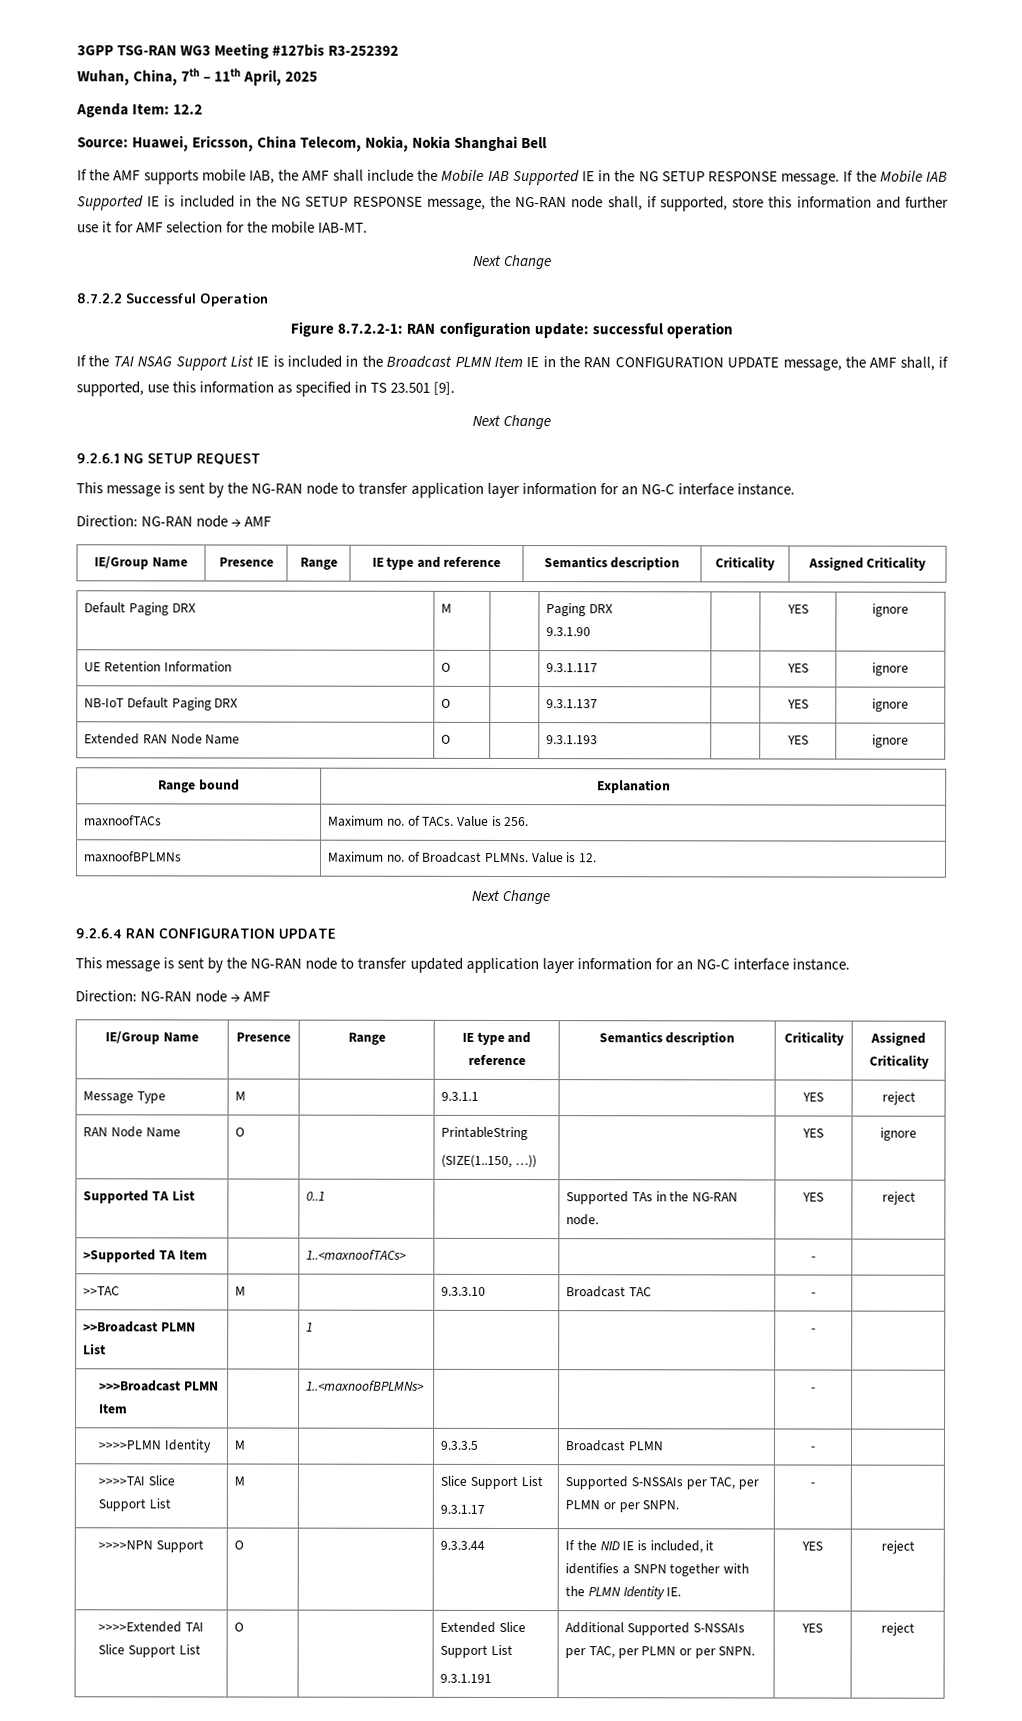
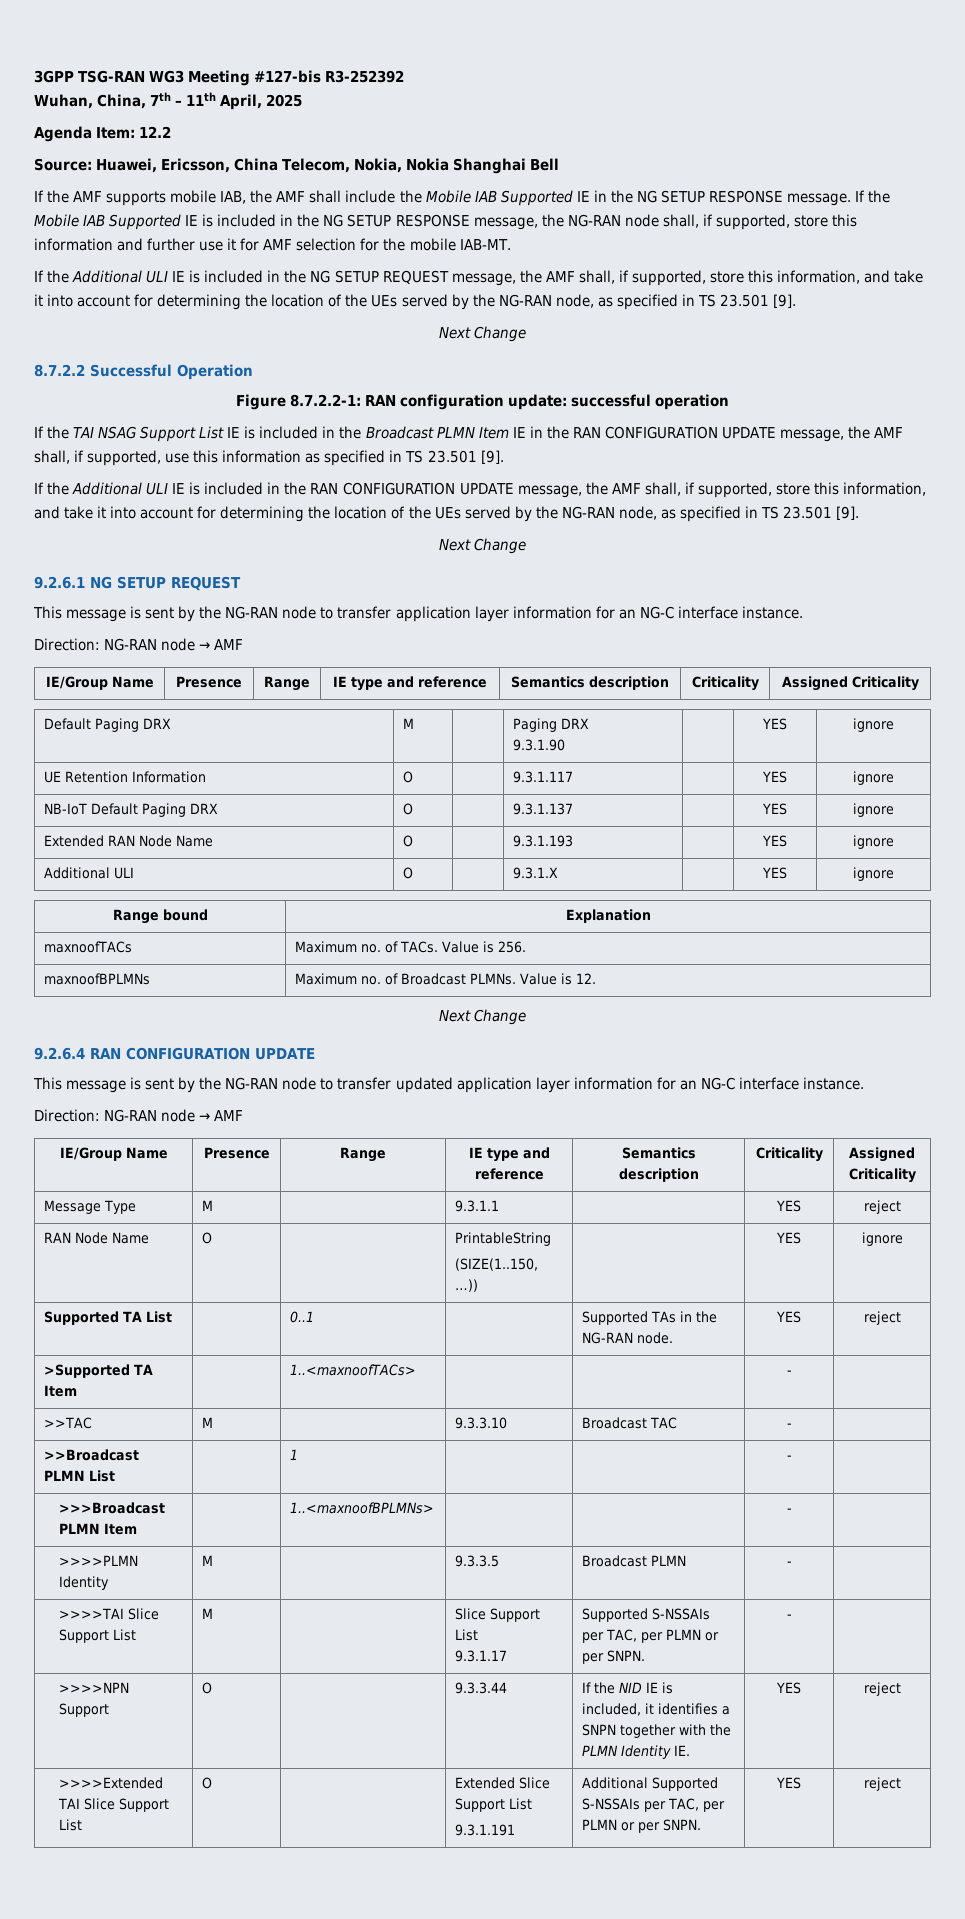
- 3GPP TSG-RAN WG3 Meeting #127bis R3-252392
+ 3GPP TSG-RAN WG3 Meeting #127-bis R3-252392
+ If the Additional ULI IE is included in the NG SETUP REQUEST message, the AMF shall, if supported, store this information, and take it into account for determining the location of the UEs served by the NG-RAN node, as specified in TS 23.501 [9].
+ If the Additional ULI IE is included in the RAN CONFIGURATION UPDATE message, the AMF shall, if supported, store this information, and take it into account for determining the location of the UEs served by the NG-RAN node, as specified in TS 23.501 [9].
+ Additional ULI | O | | 9.3.1.X | | YES | ignore

